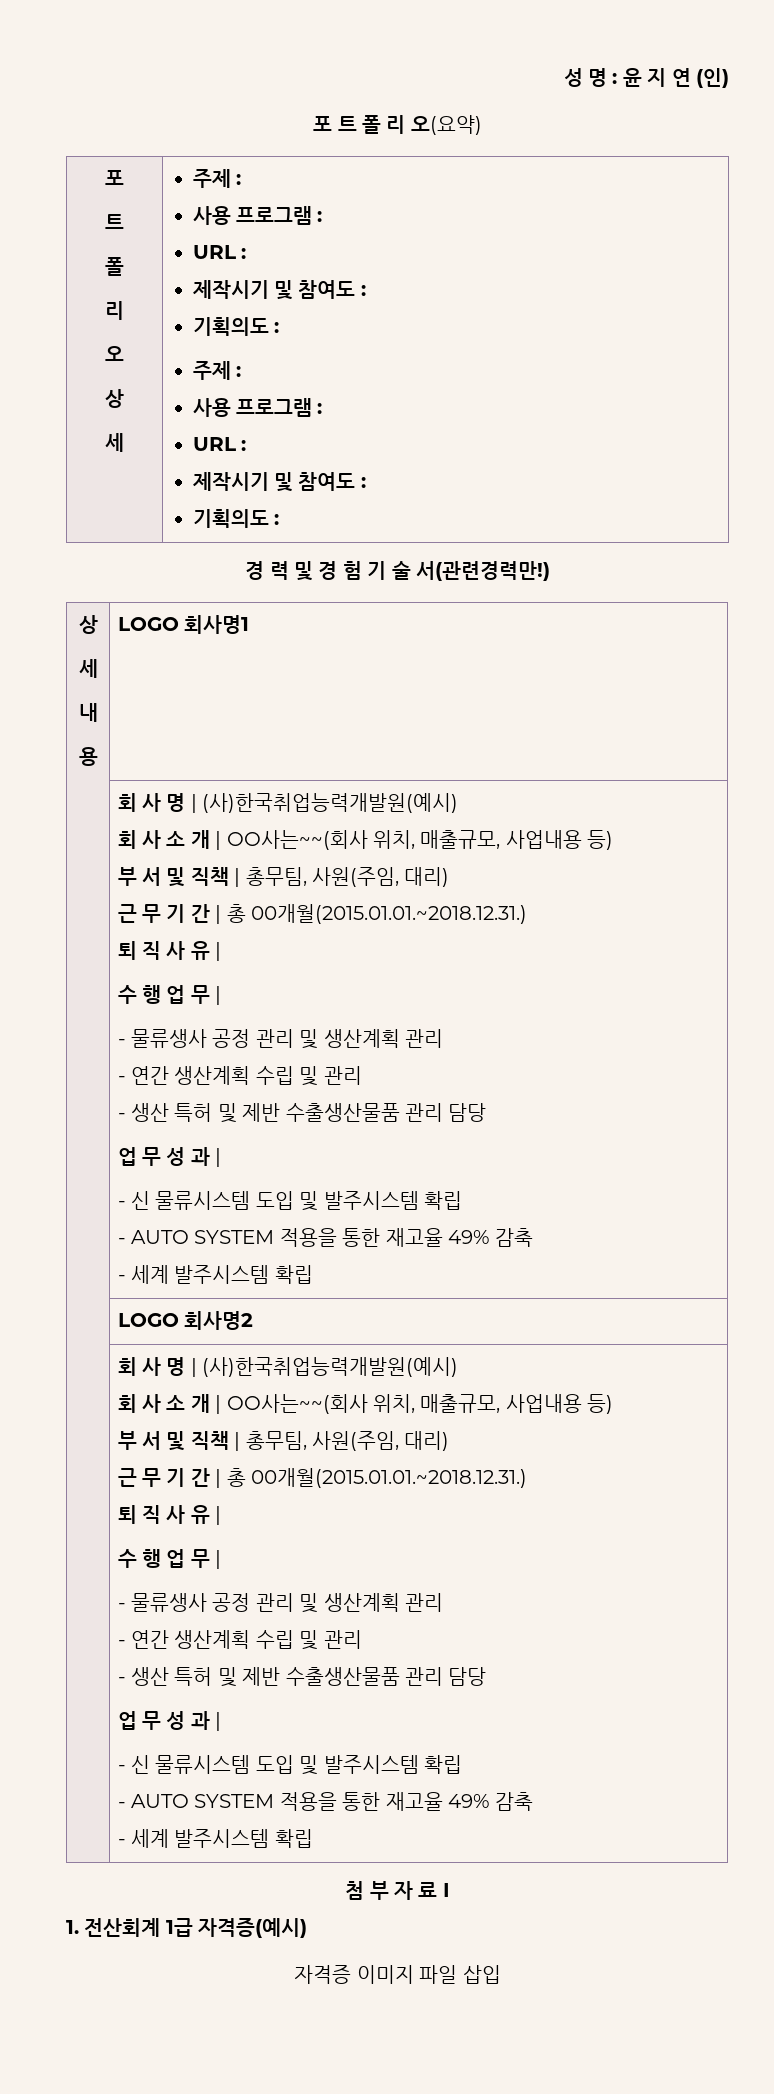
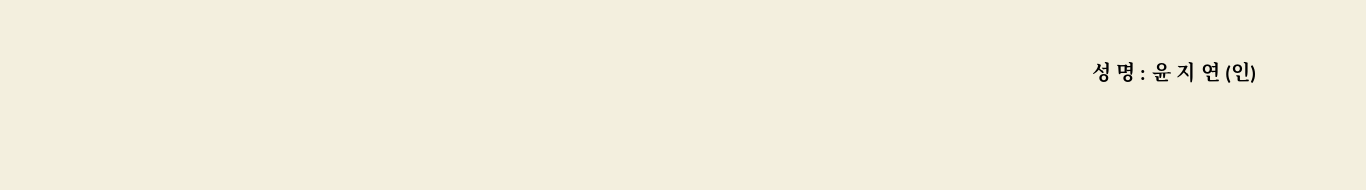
- 포 트 폴 리 오(요약)
- 포
- 트
- 폴
- 리
- 오
- 상
- 세 | 주제 :
- 사용 프로그램 :
- URL :
- 제작시기 및 참여도 :
- 기획의도 :
- 주제 :
- 사용 프로그램 :
- URL :
- 제작시기 및 참여도 :
- 기획의도 :
- 경 력 및 경 험 기 술 서(관련경력만!)
- 상
- 세
- 내
- 용 | LOGO 회사명1
- | 회 사 명 | (사)한국취업능력개발원(예시)
- 회 사 소 개 | OO사는~~(회사 위치, 매출규모, 사업내용 등)
- 부 서 및 직책 | 총무팀, 사원(주임, 대리)
- 근 무 기 간 | 총 00개월(2015.01.01.~2018.12.31.)
- 퇴 직 사 유 |
- 수 행 업 무 |
- - 물류생사 공정 관리 및 생산계획 관리
- - 연간 생산계획 수립 및 관리
- - 생산 특허 및 제반 수출생산물품 관리 담당
- 업 무 성 과 |
- - 신 물류시스템 도입 및 발주시스템 확립
- - AUTO SYSTEM 적용을 통한 재고율 49% 감축
- - 세계 발주시스템 확립
- | LOGO 회사명2
- | 회 사 명 | (사)한국취업능력개발원(예시)
- 회 사 소 개 | OO사는~~(회사 위치, 매출규모, 사업내용 등)
- 부 서 및 직책 | 총무팀, 사원(주임, 대리)
- 근 무 기 간 | 총 00개월(2015.01.01.~2018.12.31.)
- 퇴 직 사 유 |
- 수 행 업 무 |
- - 물류생사 공정 관리 및 생산계획 관리
- - 연간 생산계획 수립 및 관리
- - 생산 특허 및 제반 수출생산물품 관리 담당
- 업 무 성 과 |
- - 신 물류시스템 도입 및 발주시스템 확립
- - AUTO SYSTEM 적용을 통한 재고율 49% 감축
- - 세계 발주시스템 확립
- 첨 부 자 료 I
- 1. 전산회계 1급 자격증(예시)
- 자격증 이미지 파일 삽입

